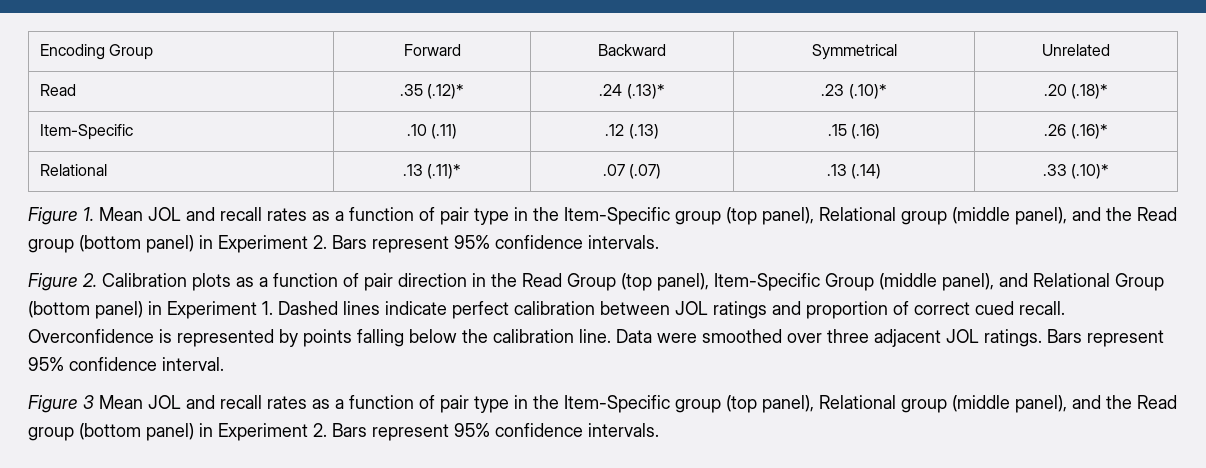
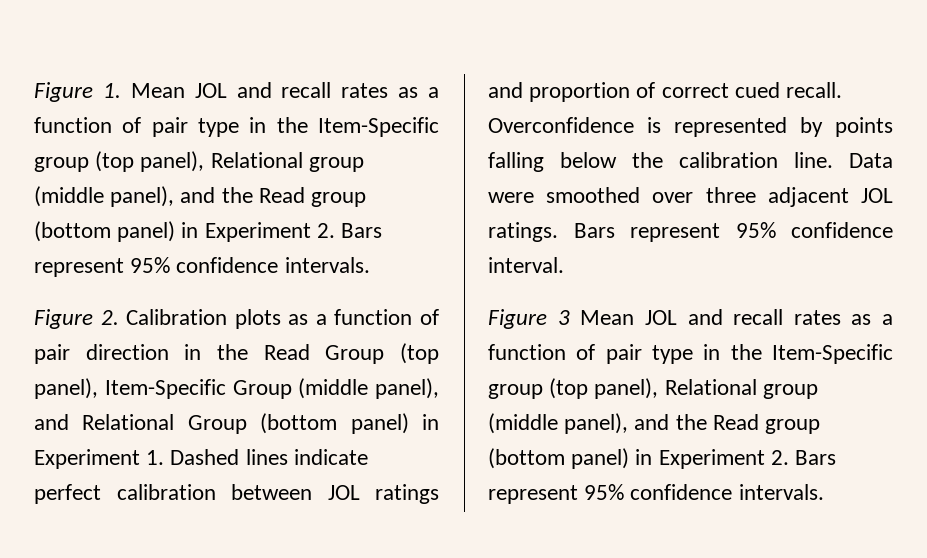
- Encoding Group | Forward | Backward | Symmetrical | Unrelated
- Read | .35 (.12)* | .24 (.13)* | .23 (.10)* | .20 (.18)*
- Item-Specific | .10 (.11) | .12 (.13) | .15 (.16) | .26 (.16)*
- Relational | .13 (.11)* | .07 (.07) | .13 (.14) | .33 (.10)*

